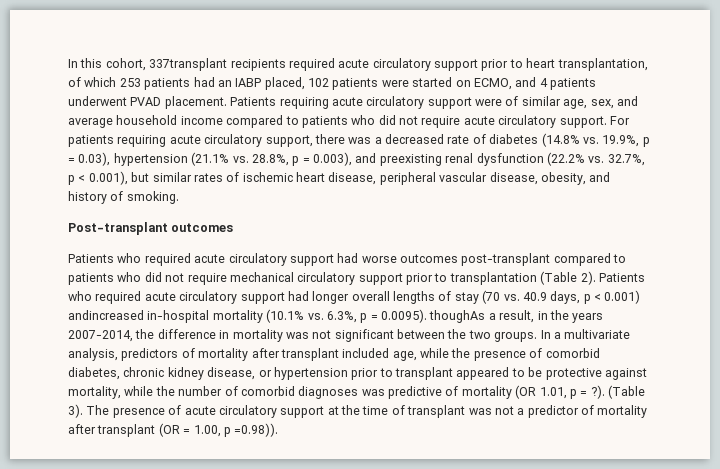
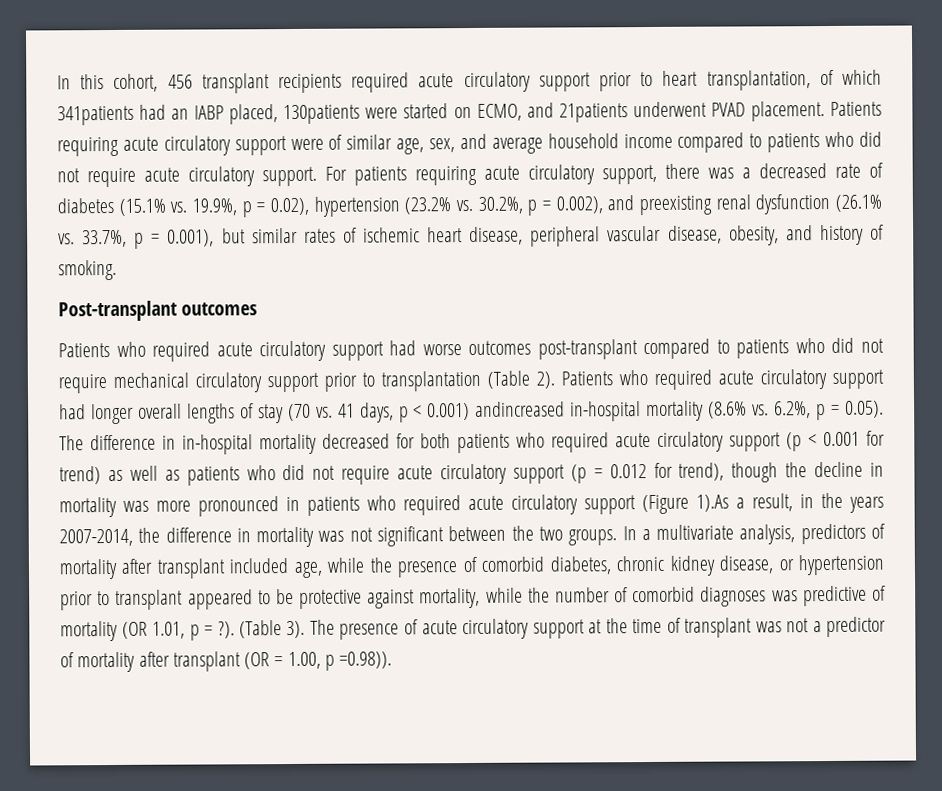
- In this cohort, 337transplant recipients required acute circulatory support prior to heart transplantation, of which 253 patients had an IABP placed, 102 patients were started on ECMO, and 4 patients underwent PVAD placement.
+ In this cohort, 456 transplant recipients required acute circulatory support prior to heart transplantation, of which 341patients had an IABP placed, 130patients were started on ECMO, and 21patients underwent PVAD placement.
- For patients requiring acute circulatory support, there was a decreased rate of diabetes (14.8% vs. 19.9%, p = 0.03), hypertension (21.1% vs. 28.8%, p = 0.003), and preexisting renal dysfunction (22.2% vs. 32.7%, p < 0.001), but similar rates of ischemic heart disease, peripheral vascular disease, obesity, and history of smoking.
+ For patients requiring acute circulatory support, there was a decreased rate of diabetes (15.1% vs. 19.9%, p = 0.02), hypertension (23.2% vs. 30.2%, p = 0.002), and preexisting renal dysfunction (26.1% vs. 33.7%, p = 0.001), but similar rates of ischemic heart disease, peripheral vascular disease, obesity, and history of smoking.
- Patients who required acute circulatory support had longer overall lengths of stay (70 vs. 40.9 days, p < 0.001) andincreased in-hospital mortality (10.1% vs. 6.3%, p = 0.0095). thoughAs a result, in the years 2007-2014, the difference in mortality was not significant between the two groups.
+ Patients who required acute circulatory support had longer overall lengths of stay (70 vs. 41 days, p < 0.001) andincreased in-hospital mortality (8.6% vs. 6.2%, p = 0.05). The difference in in-hospital mortality decreased for both patients who required acute circulatory support (p < 0.001 for trend) as well as patients who did not require acute circulatory support (p = 0.012 for trend), though the decline in mortality was more pronounced in patients who required acute circulatory support (Figure 1).As a result, in the years 2007-2014, the difference in mortality was not significant between the two groups.

